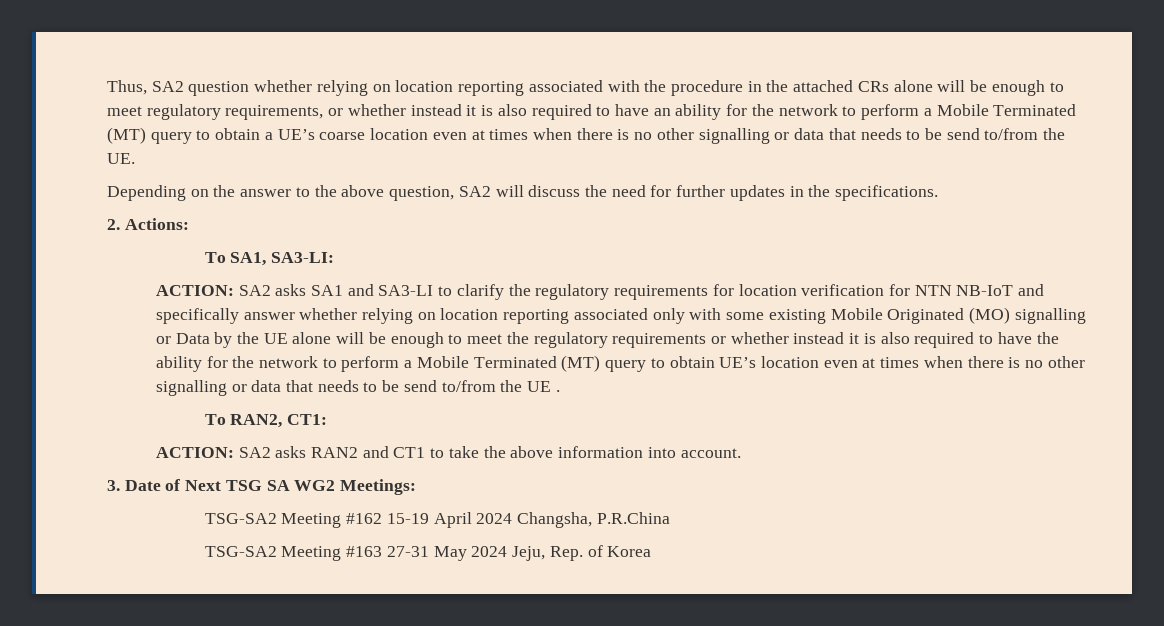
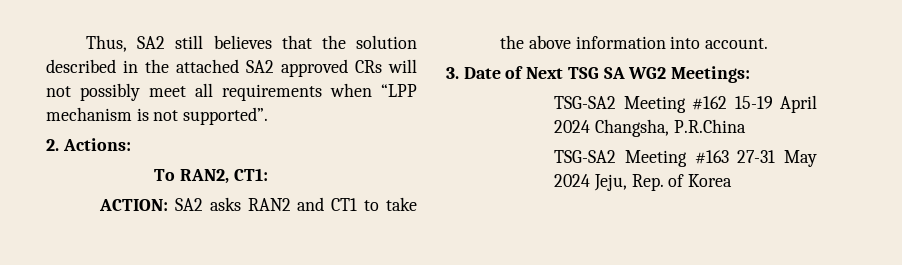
- Thus, SA2 question whether relying on location reporting associated with the procedure in the attached CRs alone will be enough to meet regulatory requirements, or whether instead it is also required to have an ability for the network to perform a Mobile Terminated (MT) query to obtain a UE’s coarse location even at times when there is no other signalling or data that needs to be send to/from the UE.
- Depending on the answer to the above question, SA2 will discuss the need for further updates in the specifications.
+ Thus, SA2 still believes that the solution described in the attached SA2 approved CRs will not possibly meet all requirements when “LPP mechanism is not supported”.
  2. Actions:
- To SA1, SA3-LI:
- ACTION: SA2 asks SA1 and SA3-LI to clarify the regulatory requirements for location verification for NTN NB-IoT and specifically answer whether relying on location reporting associated only with some existing Mobile Originated (MO) signalling or Data by the UE alone will be enough to meet the regulatory requirements or whether instead it is also required to have the ability for the network to perform a Mobile Terminated (MT) query to obtain UE’s location even at times when there is no other signalling or data that needs to be send to/from the UE .

